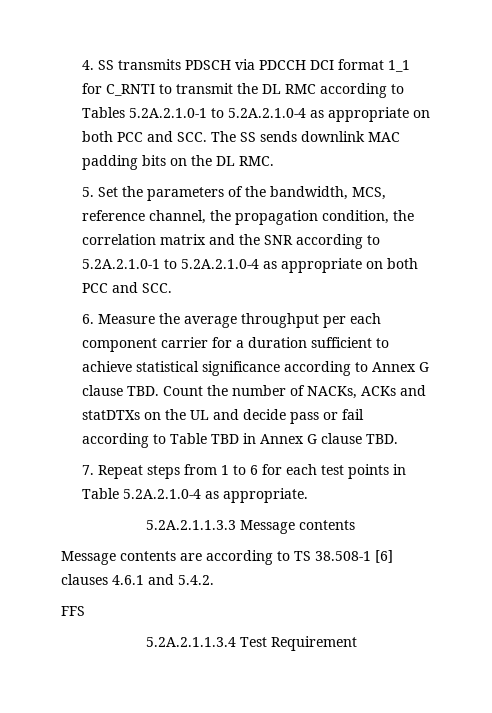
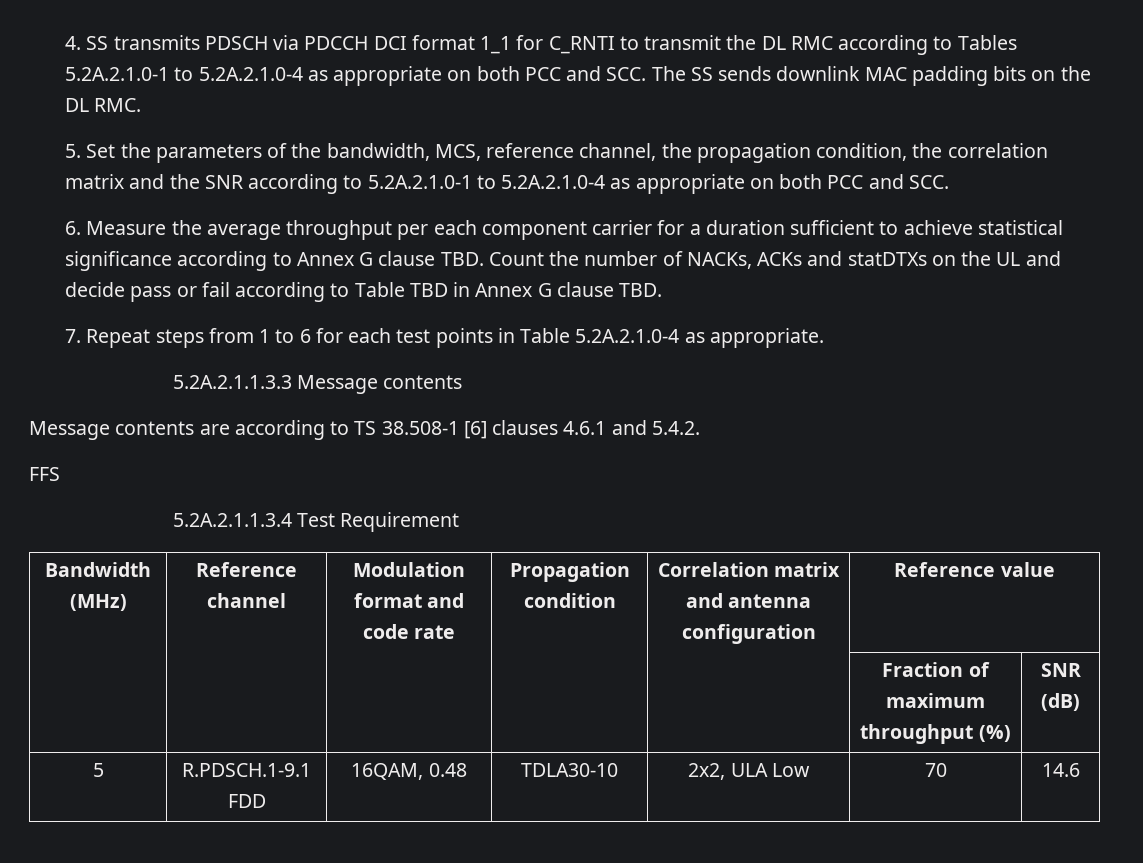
+ Bandwidth (MHz) | Reference channel | Modulation format and code rate | Propagation condition | Correlation matrix and antenna configuration | Reference value
+ | | | | | Fraction of maximum throughput (%) | SNR (dB)
+ 5 | R.PDSCH.1-9.1 FDD | 16QAM, 0.48 | TDLA30-10 | 2x2, ULA Low | 70 | 14.6

